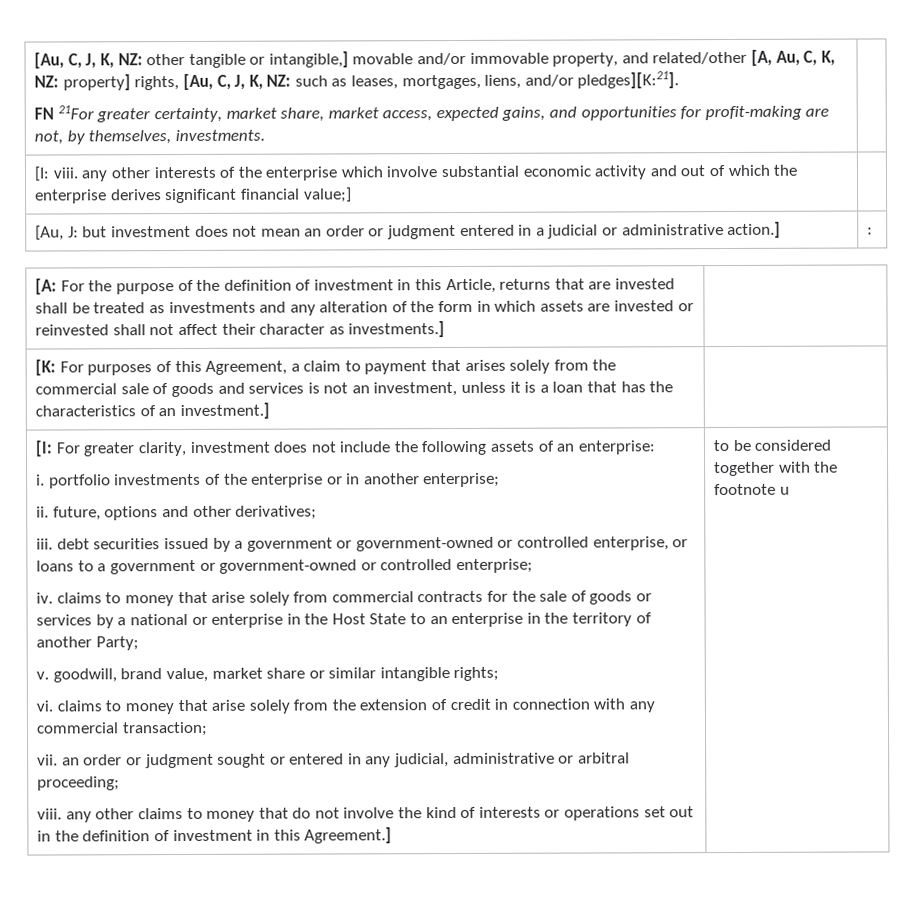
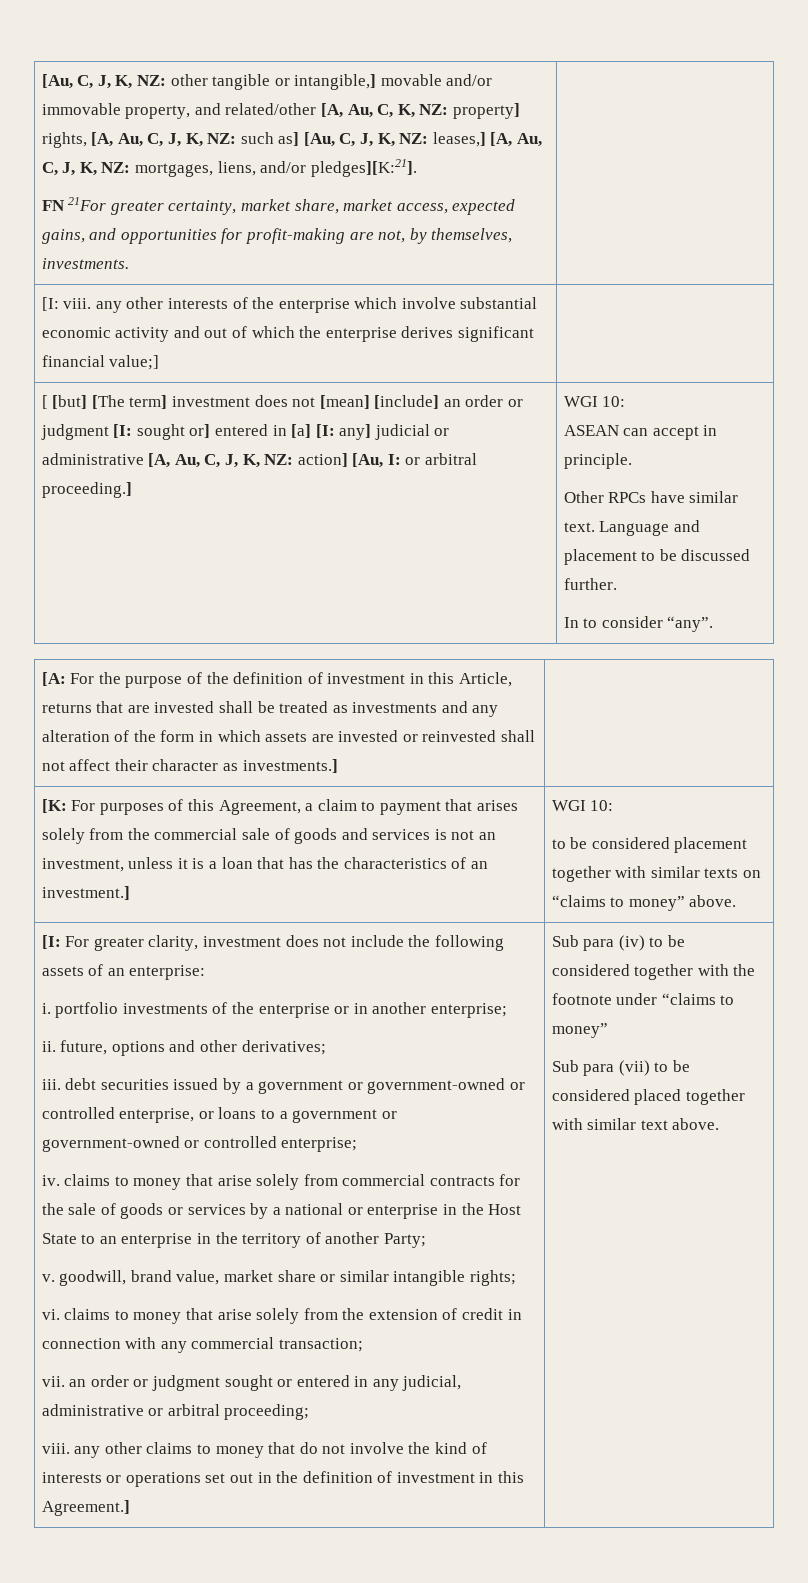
- [Au, C, J, K, NZ: other tangible or intangible,] movable and/or immovable property, and related/other [A, Au, C, K, NZ: property] rights, [Au, C, J, K, NZ: such as leases, mortgages, liens, and/or pledges][K:21].
+ [Au, C, J, K, NZ: other tangible or intangible,] movable and/or immovable property, and related/other [A, Au, C, K, NZ: property] rights, [A, Au, C, J, K, NZ: such as] [Au, C, J, K, NZ: leases,] [A, Au, C, J, K, NZ: mortgages, liens, and/or pledges][K:21].
- [Au, J: but investment does not mean an order or judgment entered in a judicial or administrative action.] | :
+ [ [but] [The term] investment does not [mean] [include] an order or judgment [I: sought or] entered in [a] [I: any] judicial or administrative [A, Au, C, J, K, NZ: action] [Au, I: or arbitral proceeding.] | WGI 10:
+ ASEAN can accept in principle.
+ Other RPCs have similar text. Language and placement to be discussed further.
+ In to consider “any”.
- [K: For purposes of this Agreement, a claim to payment that arises solely from the commercial sale of goods and services is not an investment, unless it is a loan that has the characteristics of an investment.]
+ [K: For purposes of this Agreement, a claim to payment that arises solely from the commercial sale of goods and services is not an investment, unless it is a loan that has the characteristics of an investment.] | WGI 10:
+ to be considered placement together with similar texts on “claims to money” above.
- to be considered together with the footnote u
+ Sub para (iv) to be considered together with the footnote under “claims to money”
+ Sub para (vii) to be considered placed together with similar text above.

